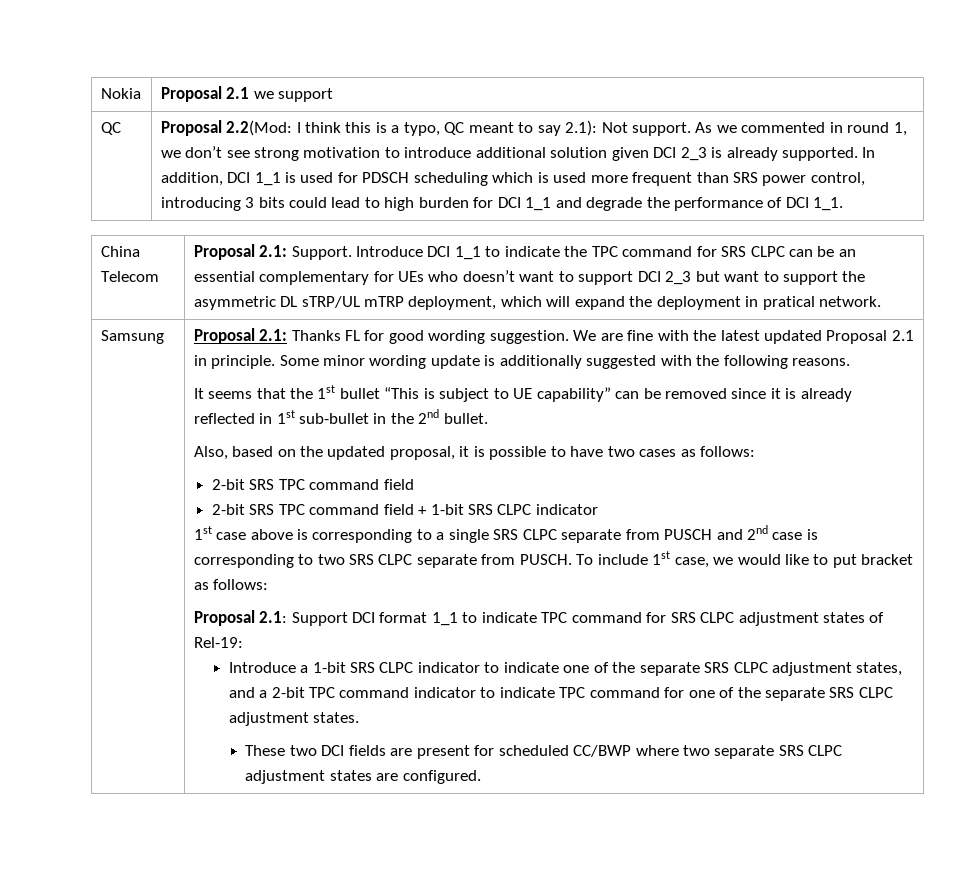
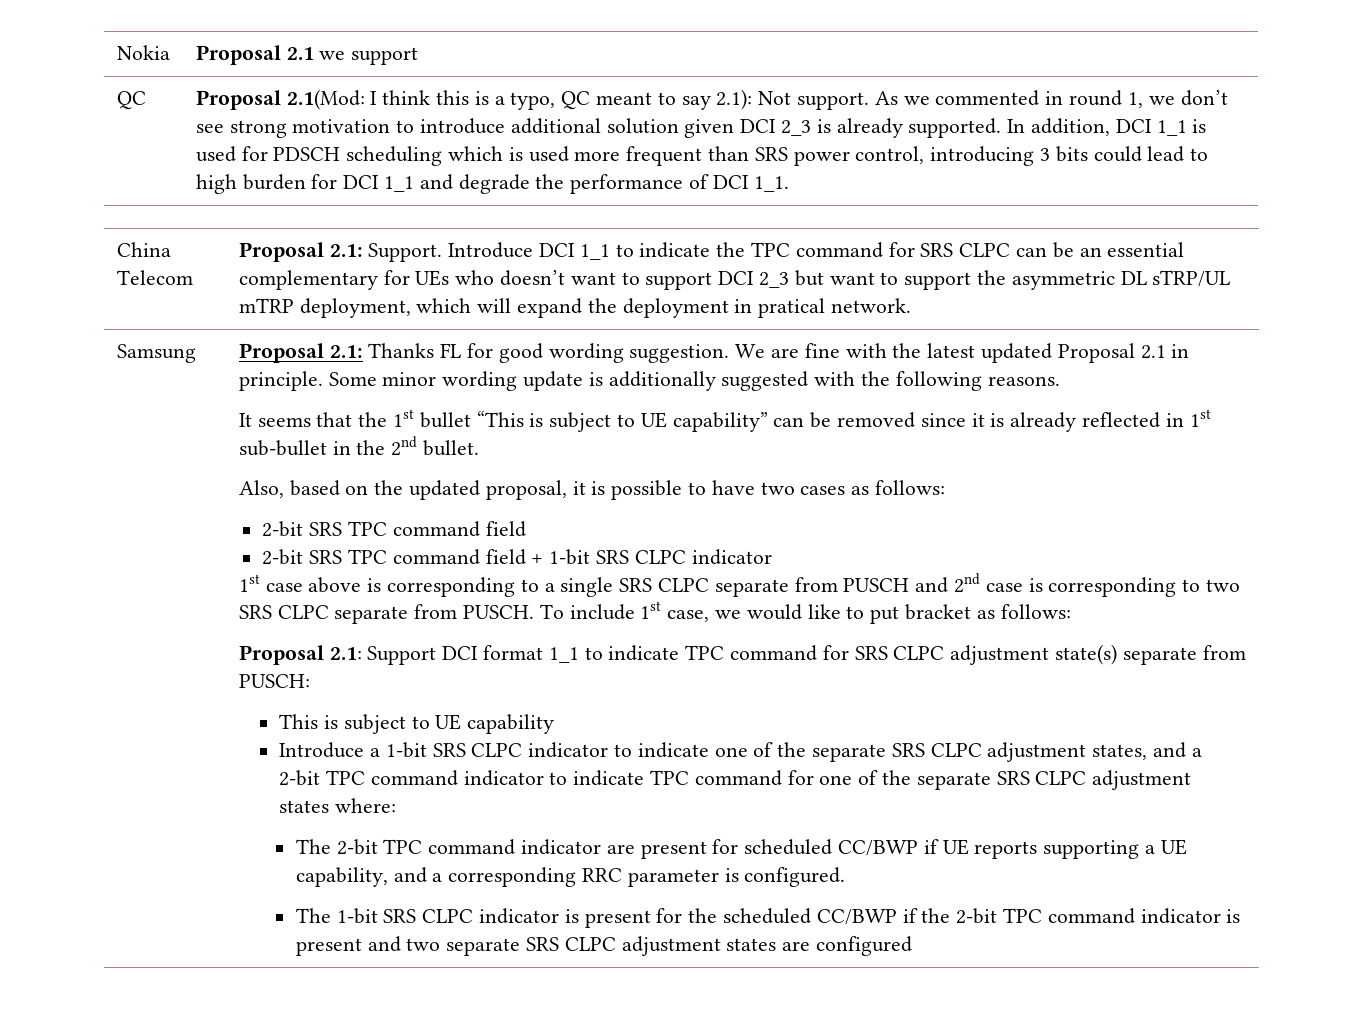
- Proposal 2.2(Mod: I think this is a typo, QC meant to say 2.1): Not support.
+ Proposal 2.1(Mod: I think this is a typo, QC meant to say 2.1): Not support.
- Proposal 2.1: Support DCI format 1_1 to indicate TPC command for SRS CLPC adjustment states of Rel-19:
+ Proposal 2.1: Support DCI format 1_1 to indicate TPC command for SRS CLPC adjustment state(s) separate from PUSCH:
+ This is subject to UE capability
- Introduce a 1-bit SRS CLPC indicator to indicate one of the separate SRS CLPC adjustment states, and a 2-bit TPC command indicator to indicate TPC command for one of the separate SRS CLPC adjustment states.
- These two DCI fields are present for scheduled CC/BWP where two separate SRS CLPC adjustment states are configured.
+ Introduce a 1-bit SRS CLPC indicator to indicate one of the separate SRS CLPC adjustment states, and a 2-bit TPC command indicator to indicate TPC command for one of the separate SRS CLPC adjustment states where:
+ The 2-bit TPC command indicator are present for scheduled CC/BWP if UE reports supporting a UE capability, and a corresponding RRC parameter is configured.
+ The 1-bit SRS CLPC indicator is present for the scheduled CC/BWP if the 2-bit TPC command indicator is present and two separate SRS CLPC adjustment states are configured

